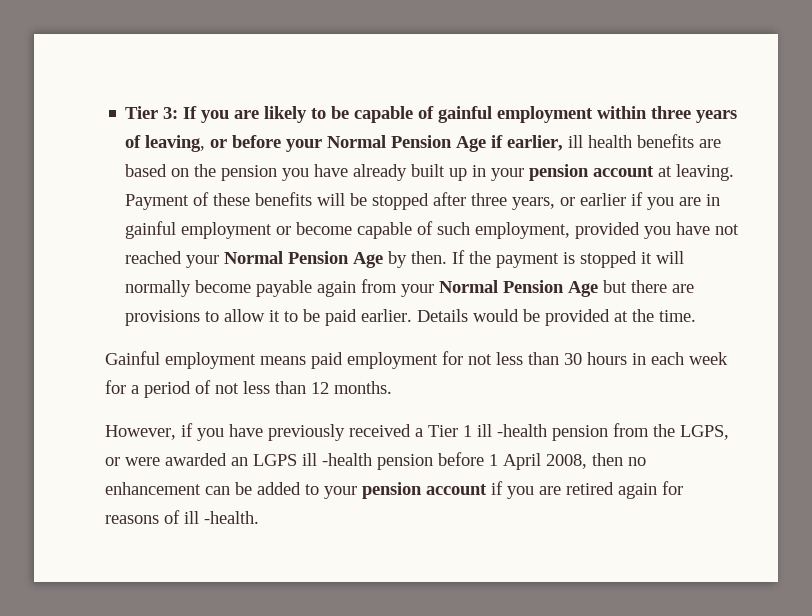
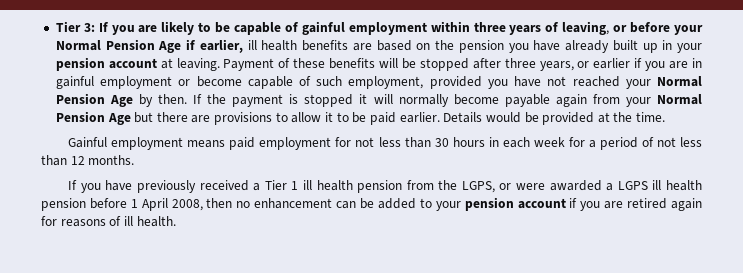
- However, if you have previously received a Tier 1 ill -health pension from the LGPS, or were awarded an LGPS ill -health pension before 1 April 2008, then no enhancement can be added to your pension account if you are retired again for reasons of ill -health.
+ If you have previously received a Tier 1 ill health pension from the LGPS, or were awarded a LGPS ill health pension before 1 April 2008, then no enhancement can be added to your pension account if you are retired again for reasons of ill health.

